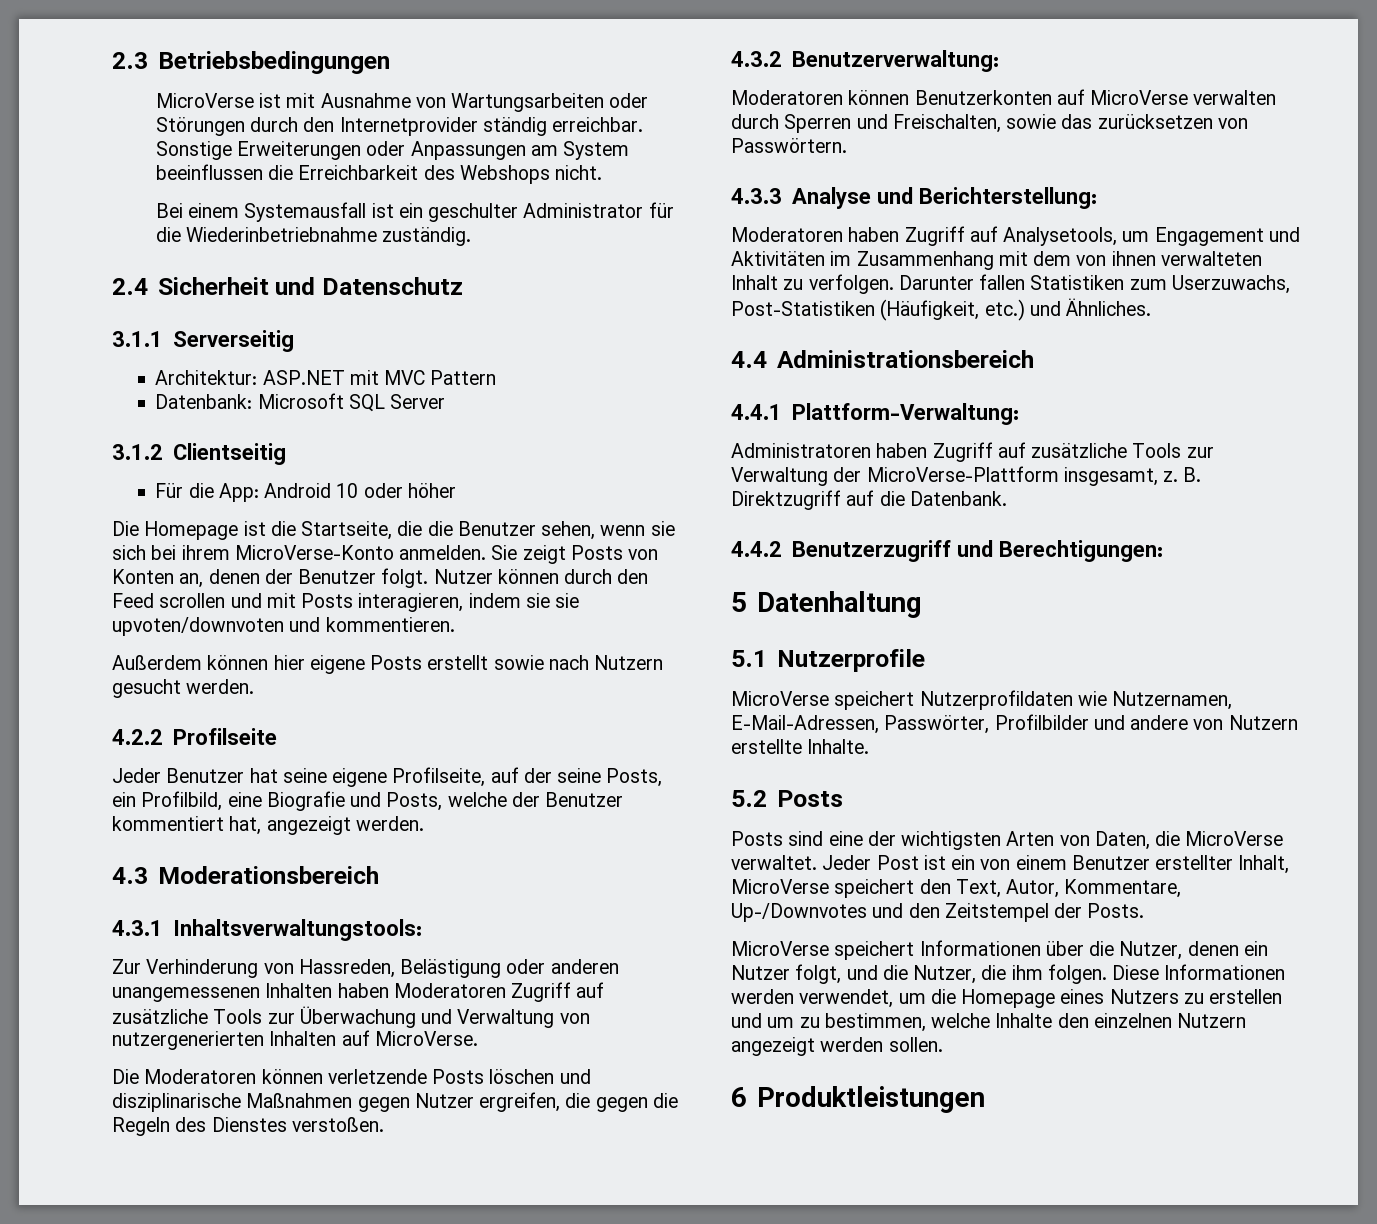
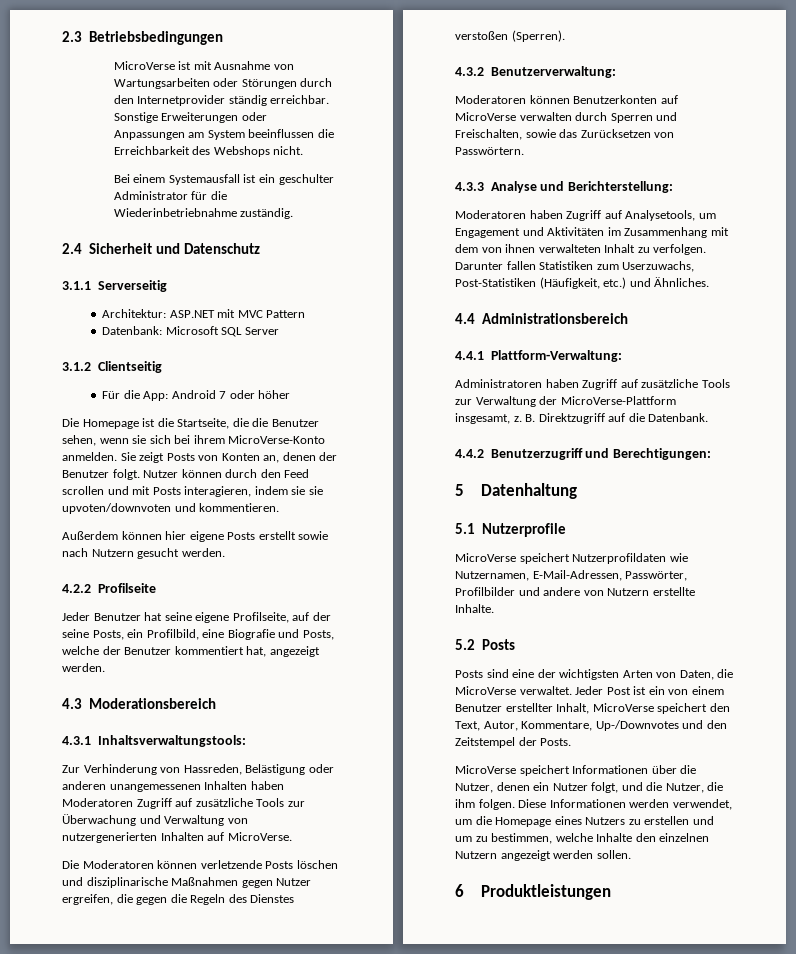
- Für die App: Android 10 oder höher
+ Für die App: Android 7 oder höher
- Die Moderatoren können verletzende Posts löschen und disziplinarische Maßnahmen gegen Nutzer ergreifen, die gegen die Regeln des Dienstes verstoßen.
+ Die Moderatoren können verletzende Posts löschen und disziplinarische Maßnahmen gegen Nutzer ergreifen, die gegen die Regeln des Dienstes verstoßen (Sperren).
- Moderatoren können Benutzerkonten auf MicroVerse verwalten durch Sperren und Freischalten, sowie das zurücksetzen von Passwörtern.
+ Moderatoren können Benutzerkonten auf MicroVerse verwalten durch Sperren und Freischalten, sowie das Zurücksetzen von Passwörtern.

